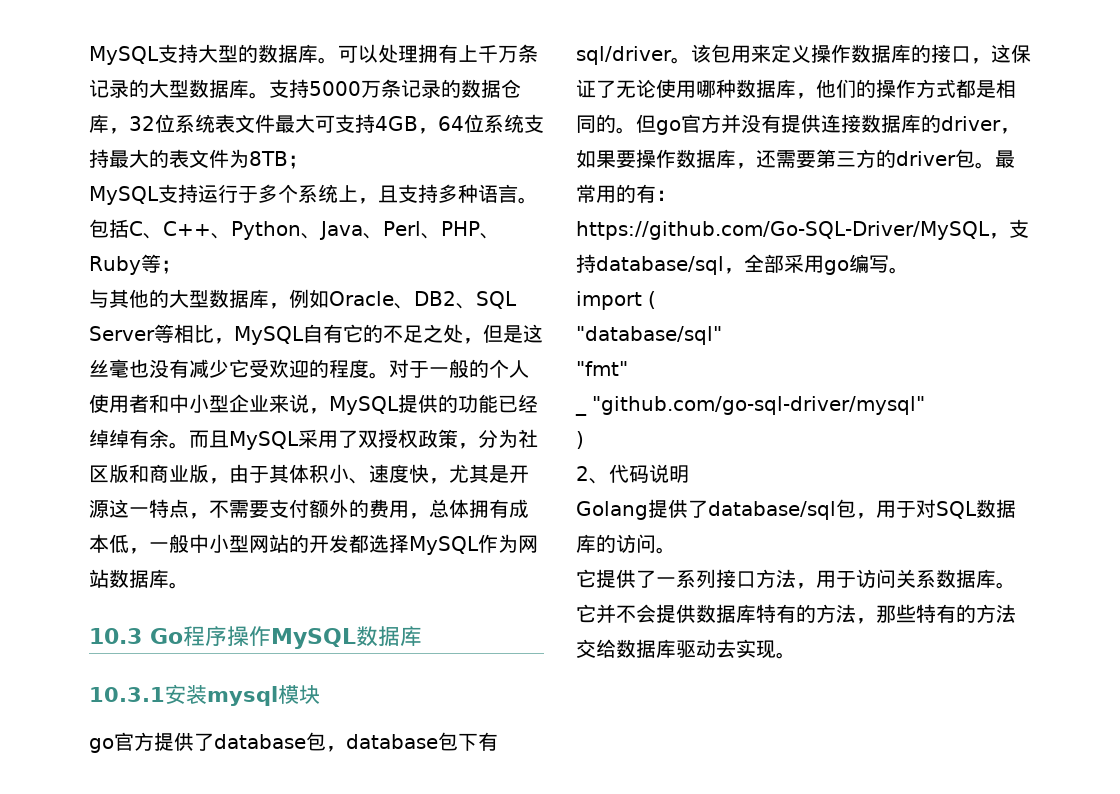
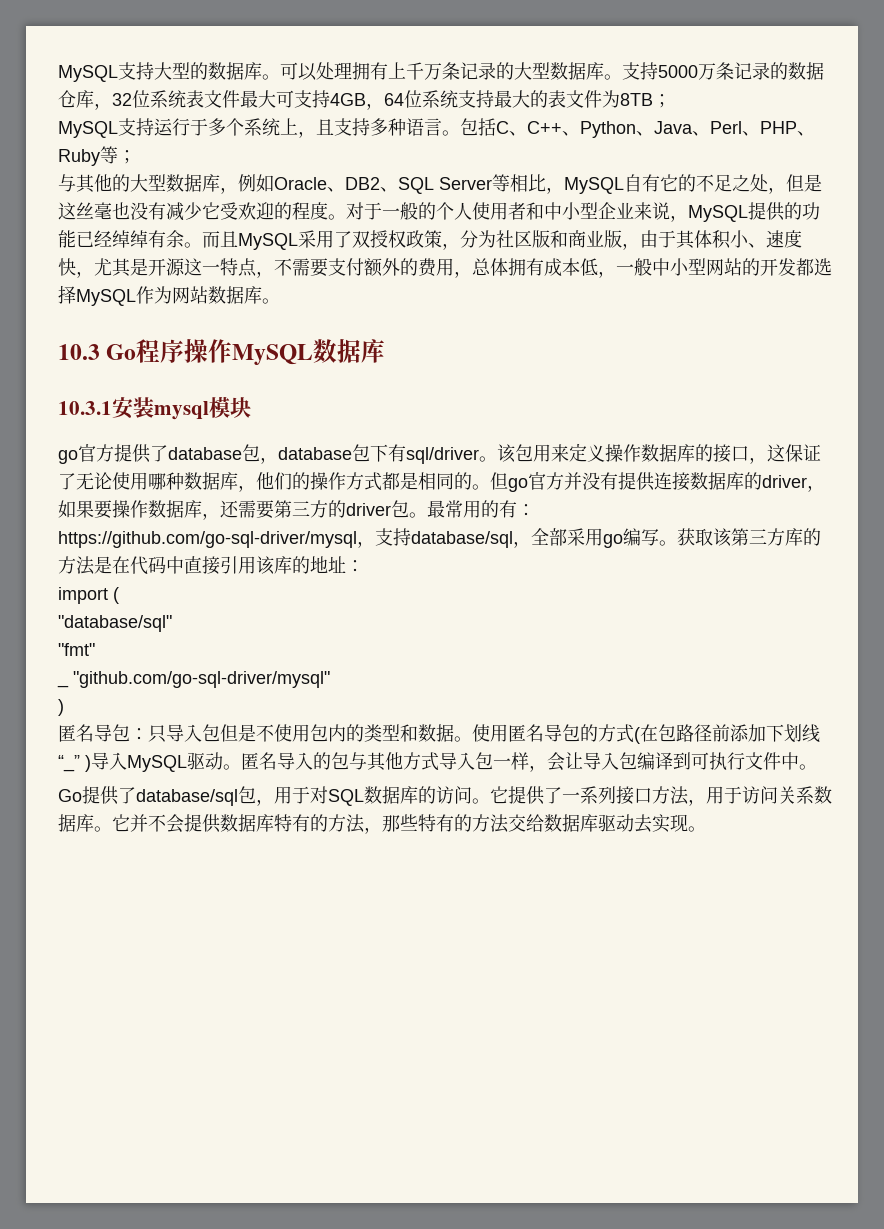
- 最常用的有：https://github.com/Go-SQL-Driver/MySQL，支持database/sql，全部采用go编写。
+ 最常用的有：https://github.com/go-sql-driver/mysql，支持database/sql，全部采用go编写。获取该第三方库的方法是在代码中直接引用该库的地址：
- 2、代码说明
- Golang提供了database/sql包，用于对SQL数据库的访问。
- 它提供了一系列接口方法，用于访问关系数据库。
+ 匿名导包：只导入包但是不使用包内的类型和数据。使用匿名导包的方式(在包路径前添加下划线“_” )导入MySQL驱动。匿名导入的包与其他方式导入包一样，会让导入包编译到可执行文件中。
+ Go提供了database/sql包，用于对SQL数据库的访问。它提供了一系列接口方法，用于访问关系数据库。

